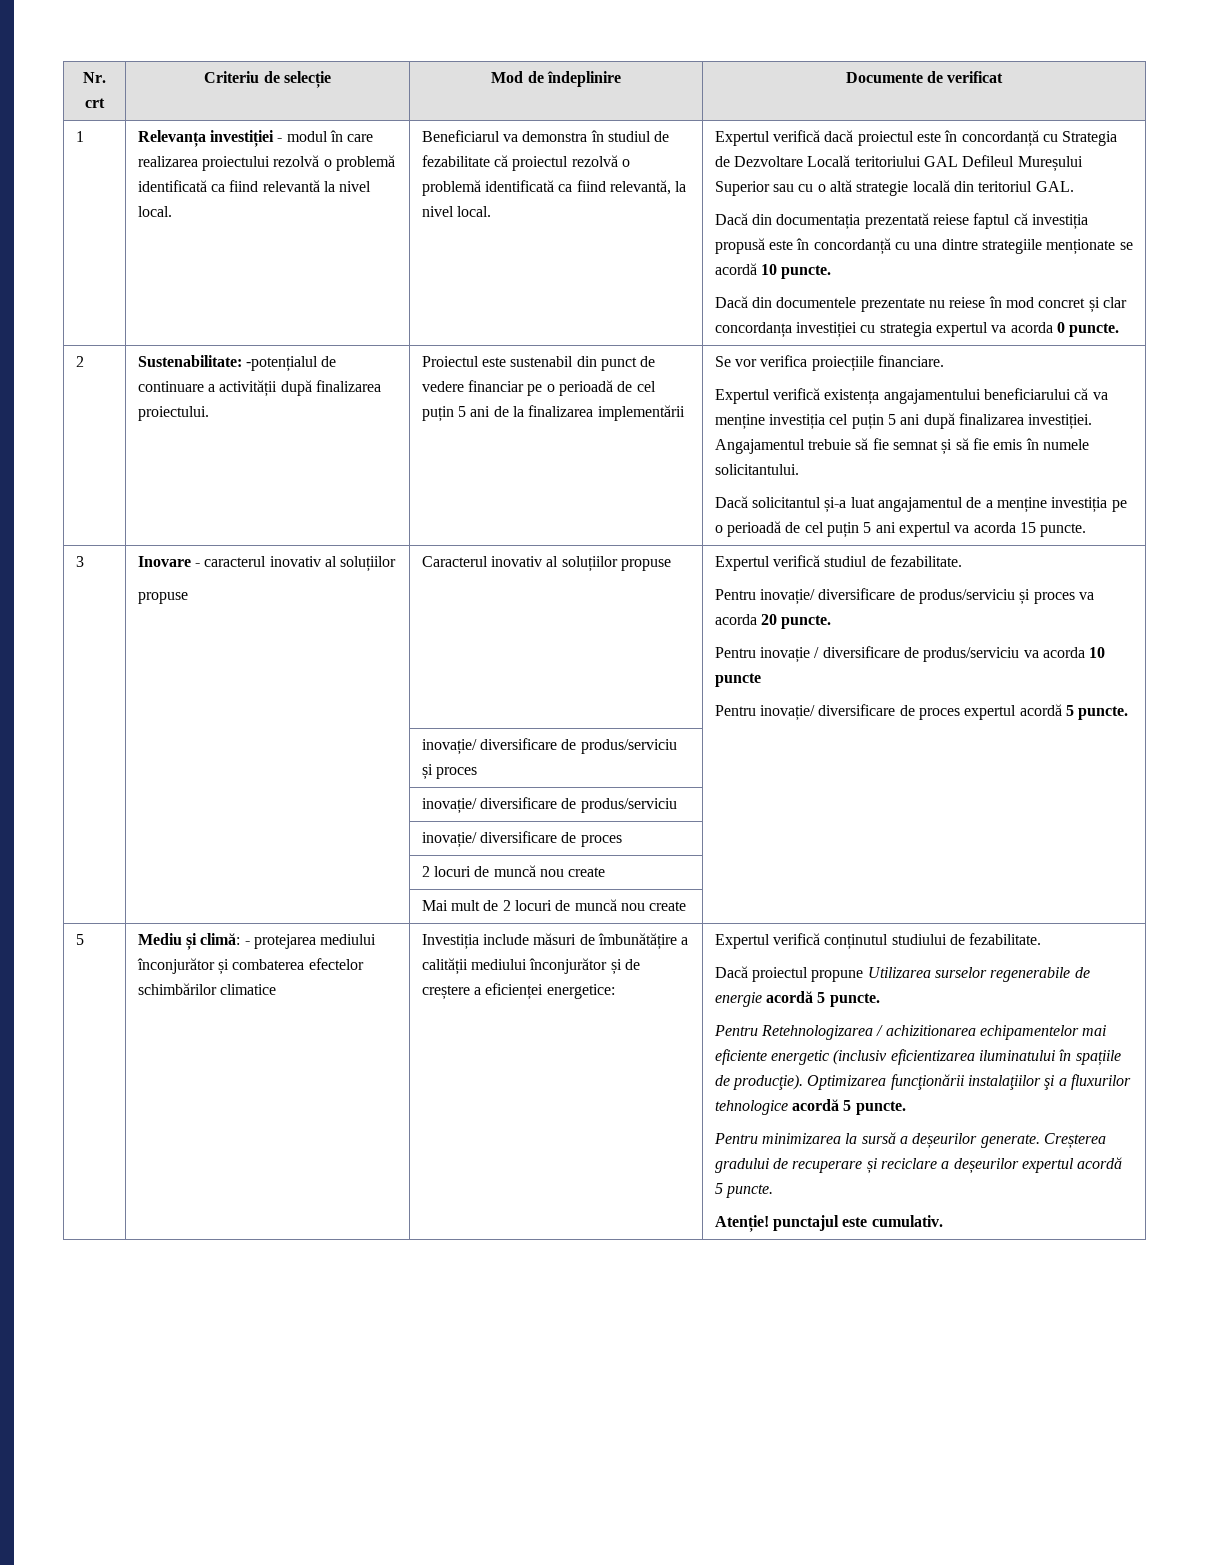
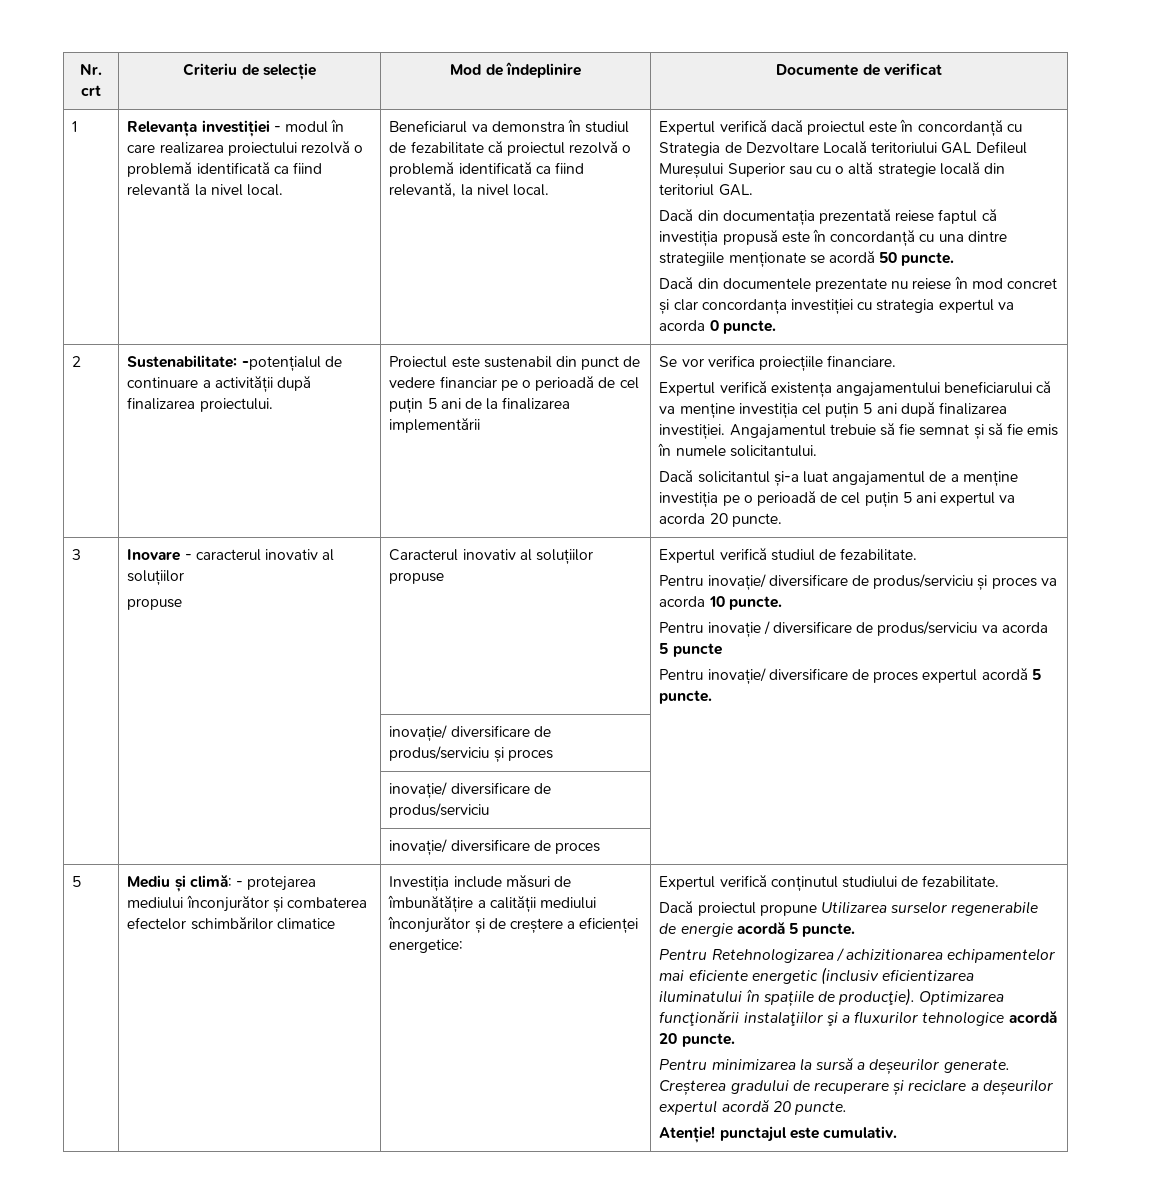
- Dacă din documentația prezentată reiese faptul că investiția propusă este în concordanță cu una dintre strategiile menționate se acordă 10 puncte.
+ Dacă din documentația prezentată reiese faptul că investiția propusă este în concordanță cu una dintre strategiile menționate se acordă 50 puncte.
- Dacă solicitantul și-a luat angajamentul de a menține investiția pe o perioadă de cel puțin 5 ani expertul va acorda 15 puncte.
+ Dacă solicitantul și-a luat angajamentul de a menține investiția pe o perioadă de cel puțin 5 ani expertul va acorda 20 puncte.
- Pentru inovație/ diversificare de produs/serviciu și proces va acorda 20 puncte.
+ Pentru inovație/ diversificare de produs/serviciu și proces va acorda 10 puncte.
- Pentru inovație / diversificare de produs/serviciu va acorda 10 puncte
+ Pentru inovație / diversificare de produs/serviciu va acorda 5 puncte
- | | 2 locuri de muncă nou create |
- | | Mai mult de 2 locuri de muncă nou create |
- Optimizarea funcţionării instalaţiilor şi a fluxurilor tehnologice acordă 5 puncte.
+ Optimizarea funcţionării instalaţiilor şi a fluxurilor tehnologice acordă 20 puncte.
- Creșterea gradului de recuperare și reciclare a deșeurilor expertul acordă 5 puncte.
+ Creșterea gradului de recuperare și reciclare a deșeurilor expertul acordă 20 puncte.

